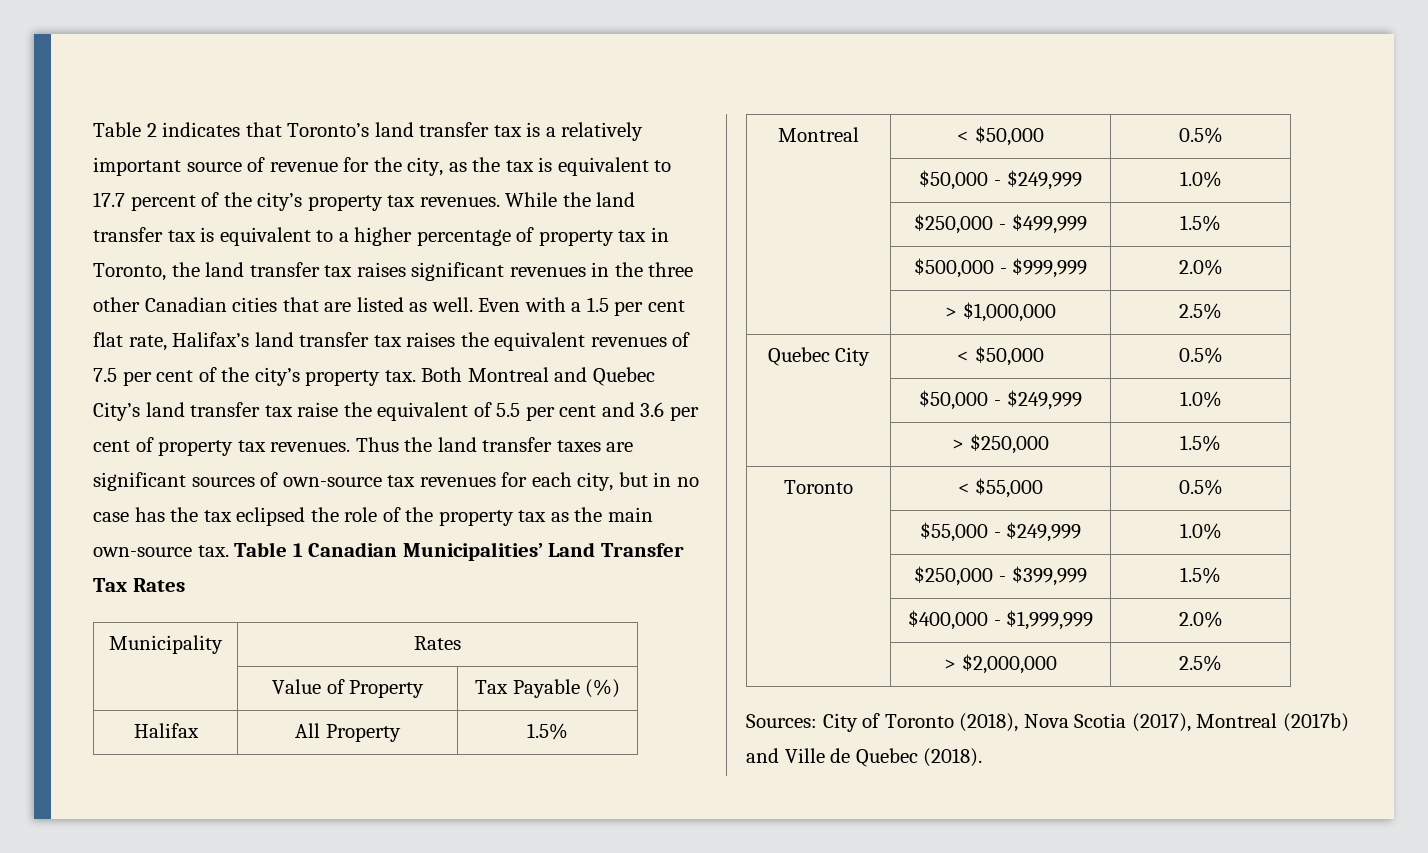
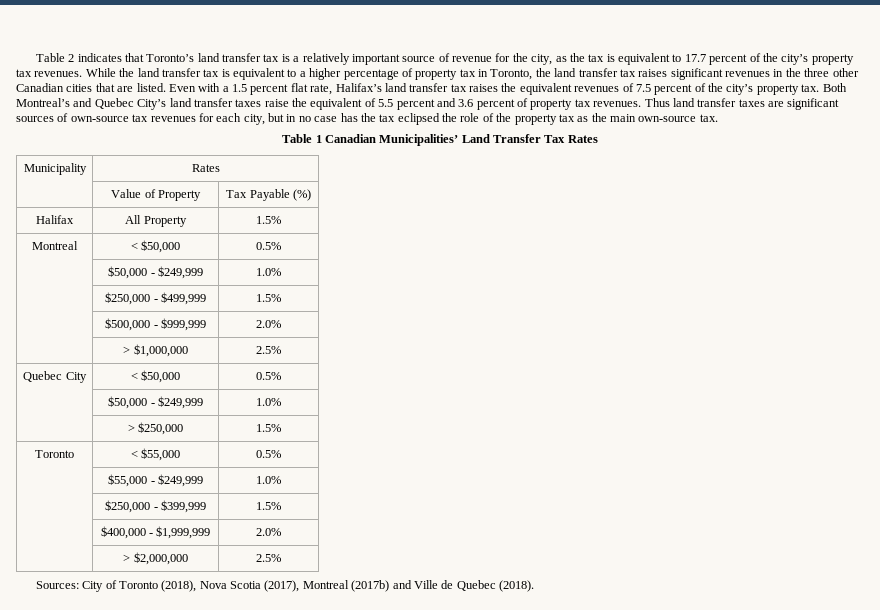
- While the land transfer tax is equivalent to a higher percentage of property tax in Toronto, the land transfer tax raises significant revenues in the three other Canadian cities that are listed as well.
+ While the land transfer tax is equivalent to a higher percentage of property tax in Toronto, the land transfer tax raises significant revenues in the three other Canadian cities that are listed.
- Even with a 1.5 per cent flat rate, Halifax’s land transfer tax raises the equivalent revenues of 7.5 per cent of the city’s property tax.
+ Even with a 1.5 percent flat rate, Halifax’s land transfer tax raises the equivalent revenues of 7.5 percent of the city’s property tax.
- Both Montreal and Quebec City’s land transfer tax raise the equivalent of 5.5 per cent and 3.6 per cent of property tax revenues.
+ Both Montreal’s and Quebec City’s land transfer taxes raise the equivalent of 5.5 percent and 3.6 percent of property tax revenues.
- Thus the land transfer taxes are significant sources of own-source tax revenues for each city, but in no case has the tax eclipsed the role of the property tax as the main own-source tax. Table 1 Canadian Municipalities’ Land Transfer Tax Rates
+ Thus land transfer taxes are significant sources of own-source tax revenues for each city, but in no case has the tax eclipsed the role of the property tax as the main own-source tax.
+ Table 1 Canadian Municipalities’ Land Transfer Tax Rates

